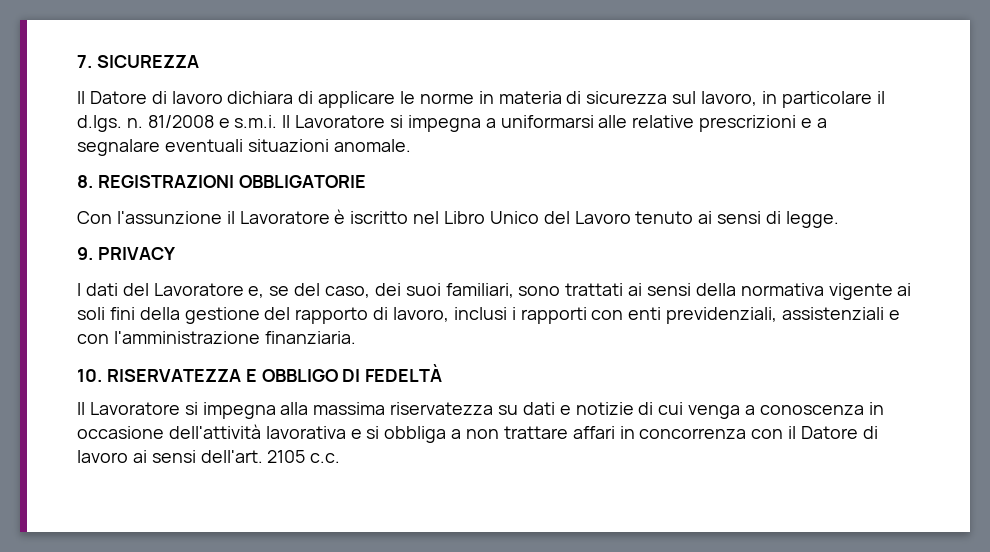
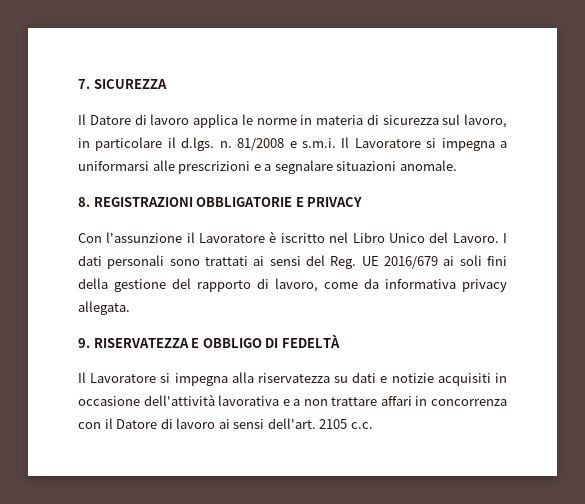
- Il Datore di lavoro dichiara di applicare le norme in materia di sicurezza sul lavoro, in particolare il d.lgs. n.
+ Il Datore di lavoro applica le norme in materia di sicurezza sul lavoro, in particolare il d.lgs. n.
- 81/2008 e s.m.i. Il Lavoratore si impegna a uniformarsi alle relative prescrizioni e a segnalare eventuali situazioni anomale.
+ 81/2008 e s.m.i. Il Lavoratore si impegna a uniformarsi alle prescrizioni e a segnalare situazioni anomale.
- 8. REGISTRAZIONI OBBLIGATORIE
+ 8. REGISTRAZIONI OBBLIGATORIE E PRIVACY
- Con l'assunzione il Lavoratore è iscritto nel Libro Unico del Lavoro tenuto ai sensi di legge.
- 9. PRIVACY
- I dati del Lavoratore e, se del caso, dei suoi familiari, sono trattati ai sensi della normativa vigente ai soli fini della gestione del rapporto di lavoro, inclusi i rapporti con enti previdenziali, assistenziali e con l'amministrazione finanziaria.
- 10. RISERVATEZZA E OBBLIGO DI FEDELTÀ
+ Con l'assunzione il Lavoratore è iscritto nel Libro Unico del Lavoro. I dati personali sono trattati ai sensi del Reg. UE 2016/679 ai soli fini della gestione del rapporto di lavoro, come da informativa privacy allegata.
+ 9. RISERVATEZZA E OBBLIGO DI FEDELTÀ
- Il Lavoratore si impegna alla massima riservatezza su dati e notizie di cui venga a conoscenza in occasione dell'attività lavorativa e si obbliga a non trattare affari in concorrenza con il Datore di lavoro ai sensi dell'art.
+ Il Lavoratore si impegna alla riservatezza su dati e notizie acquisiti in occasione dell'attività lavorativa e a non trattare affari in concorrenza con il Datore di lavoro ai sensi dell'art.

